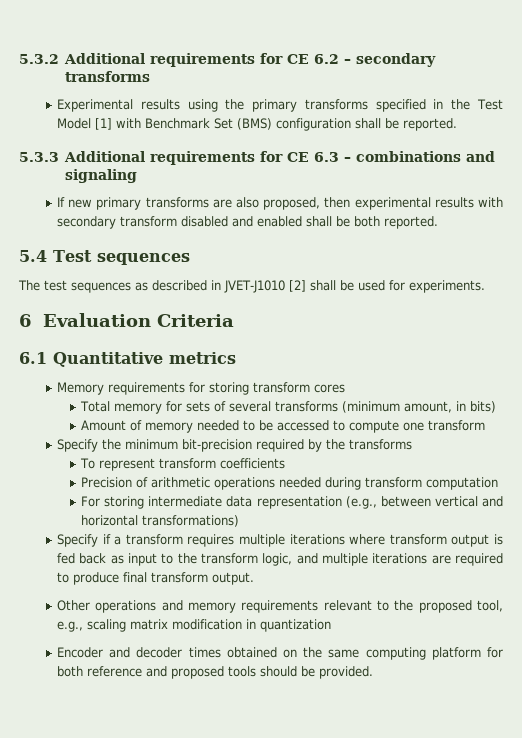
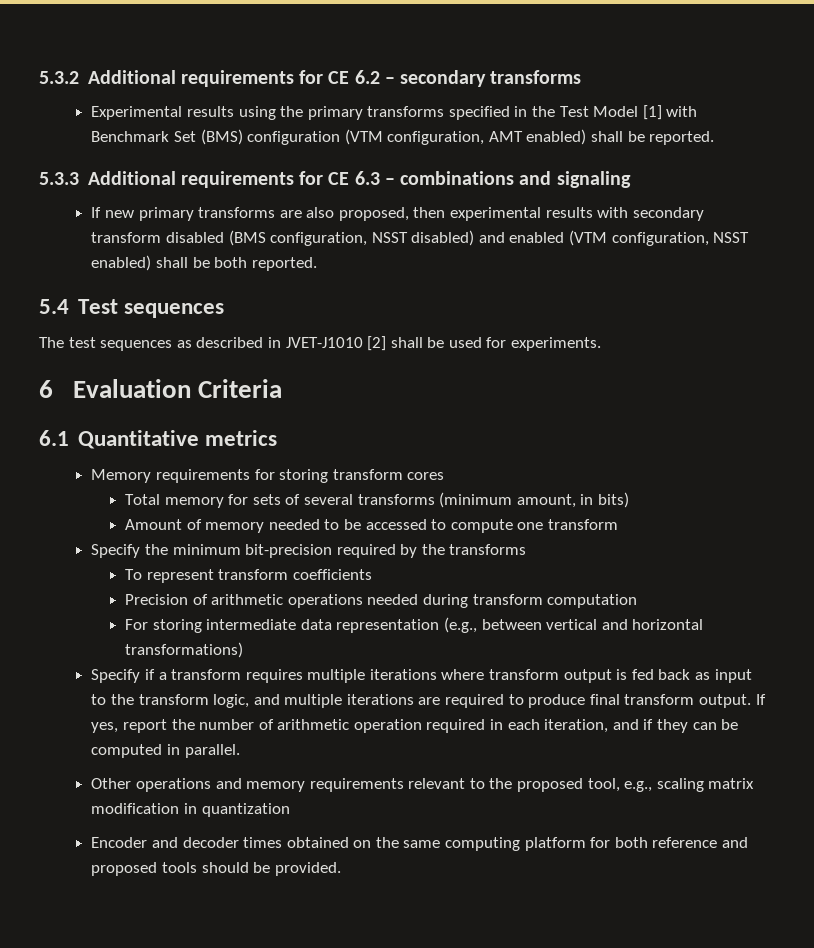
- Experimental results using the primary transforms specified in the Test Model [1] with Benchmark Set (BMS) configuration shall be reported.
+ Experimental results using the primary transforms specified in the Test Model [1] with Benchmark Set (BMS) configuration (VTM configuration, AMT enabled) shall be reported.
- If new primary transforms are also proposed, then experimental results with secondary transform disabled and enabled shall be both reported.
+ If new primary transforms are also proposed, then experimental results with secondary transform disabled (BMS configuration, NSST disabled) and enabled (VTM configuration, NSST enabled) shall be both reported.
+ If yes, report the number of arithmetic operation required in each iteration, and if they can be computed in parallel.

